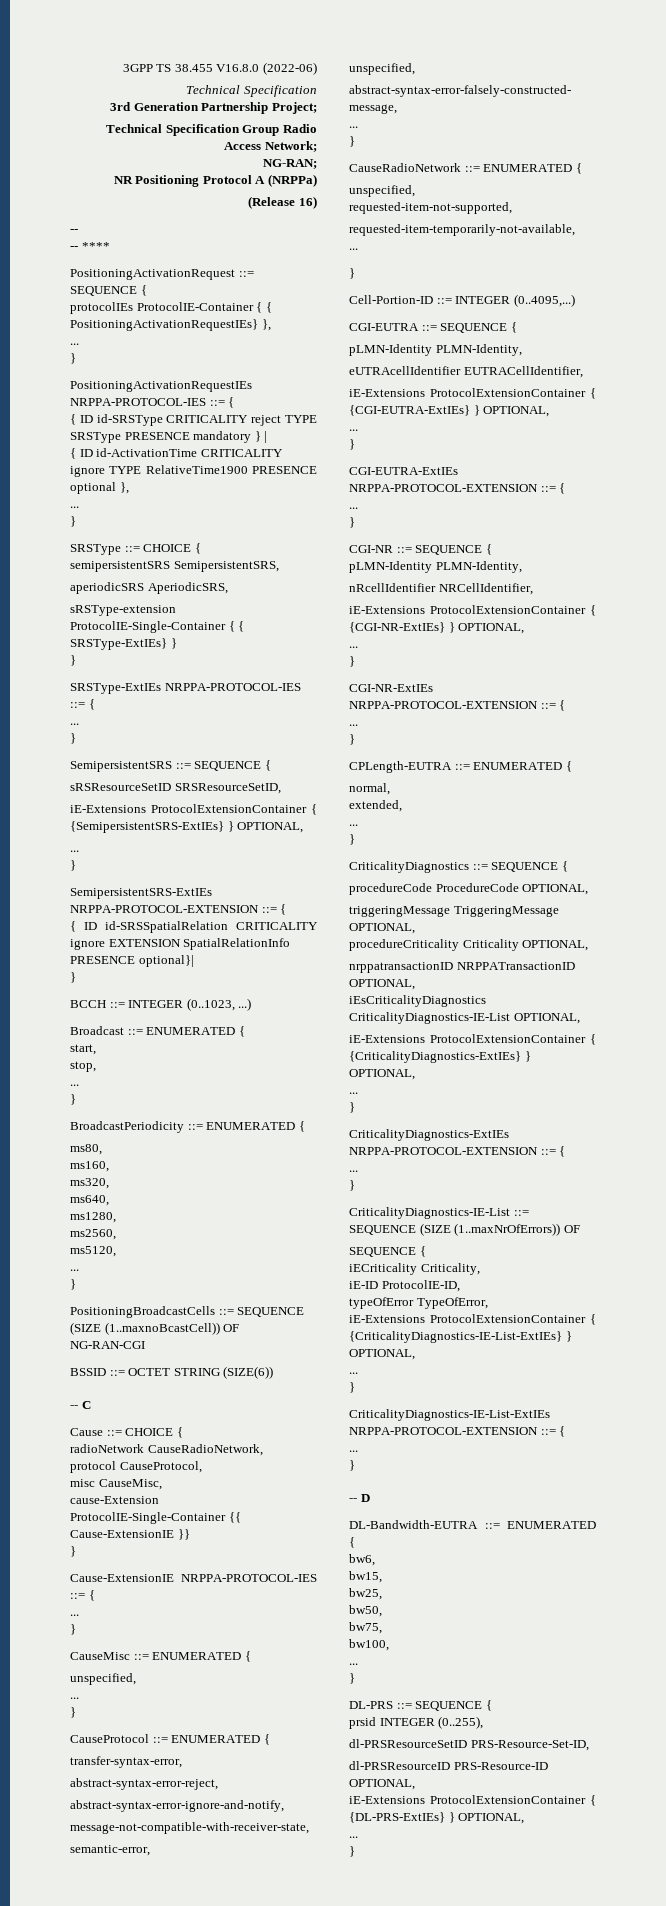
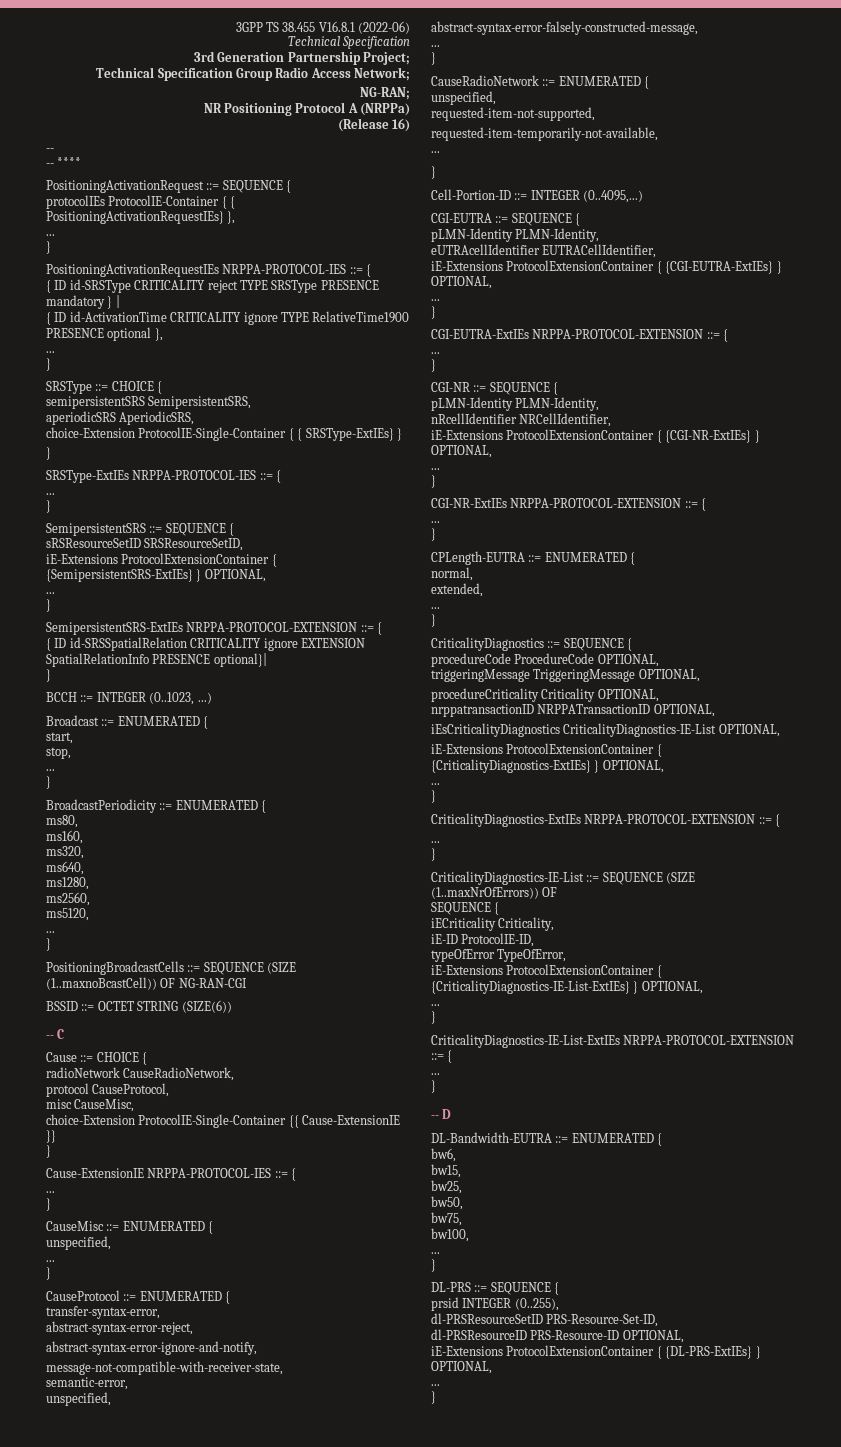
- 3GPP TS 38.455 V16.8.0 (2022-06)
+ 3GPP TS 38.455 V16.8.1 (2022-06)
- sRSType-extension ProtocolIE-Single-Container { { SRSType-ExtIEs} }
+ choice-Extension ProtocolIE-Single-Container { { SRSType-ExtIEs} }
- cause-Extension ProtocolIE-Single-Container {{ Cause-ExtensionIE }}
+ choice-Extension ProtocolIE-Single-Container {{ Cause-ExtensionIE }}

